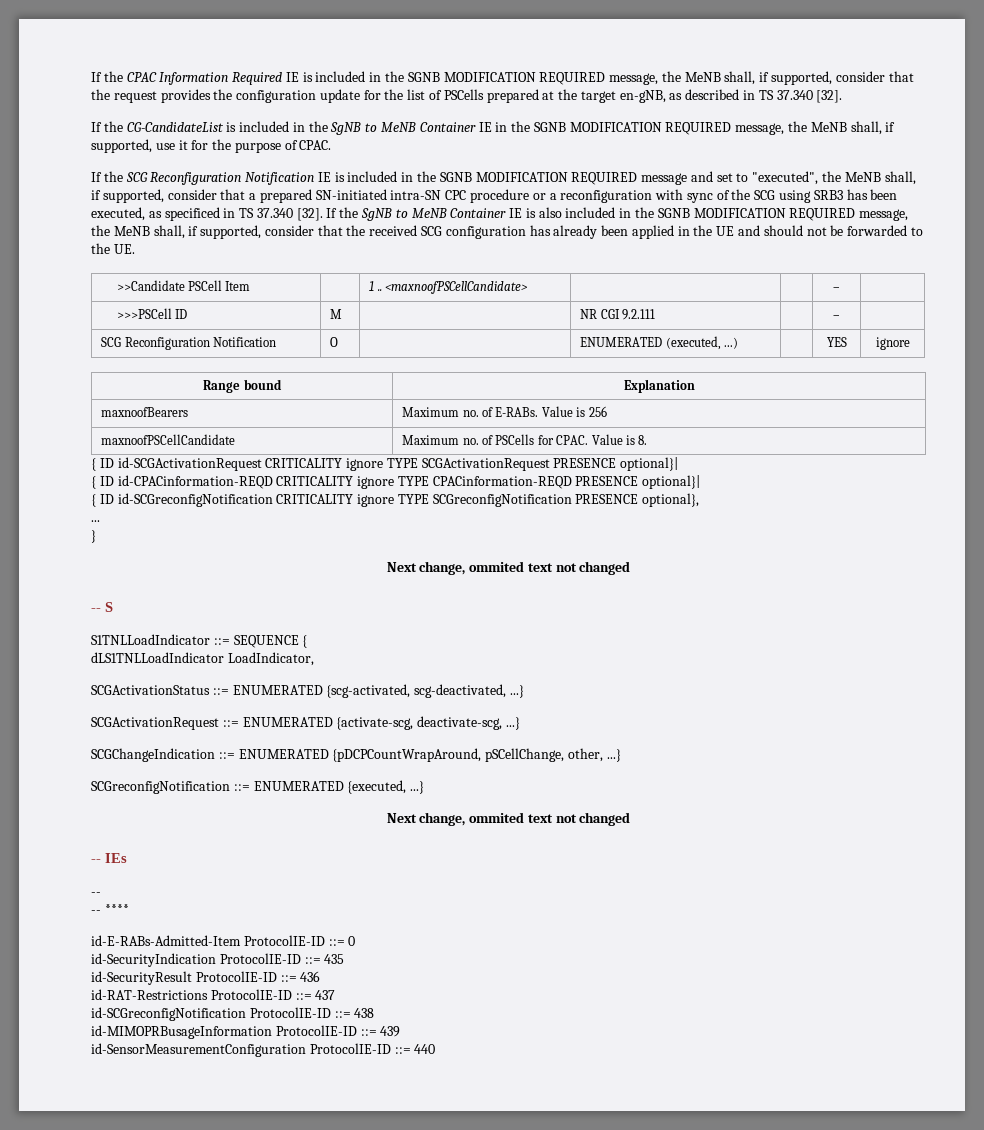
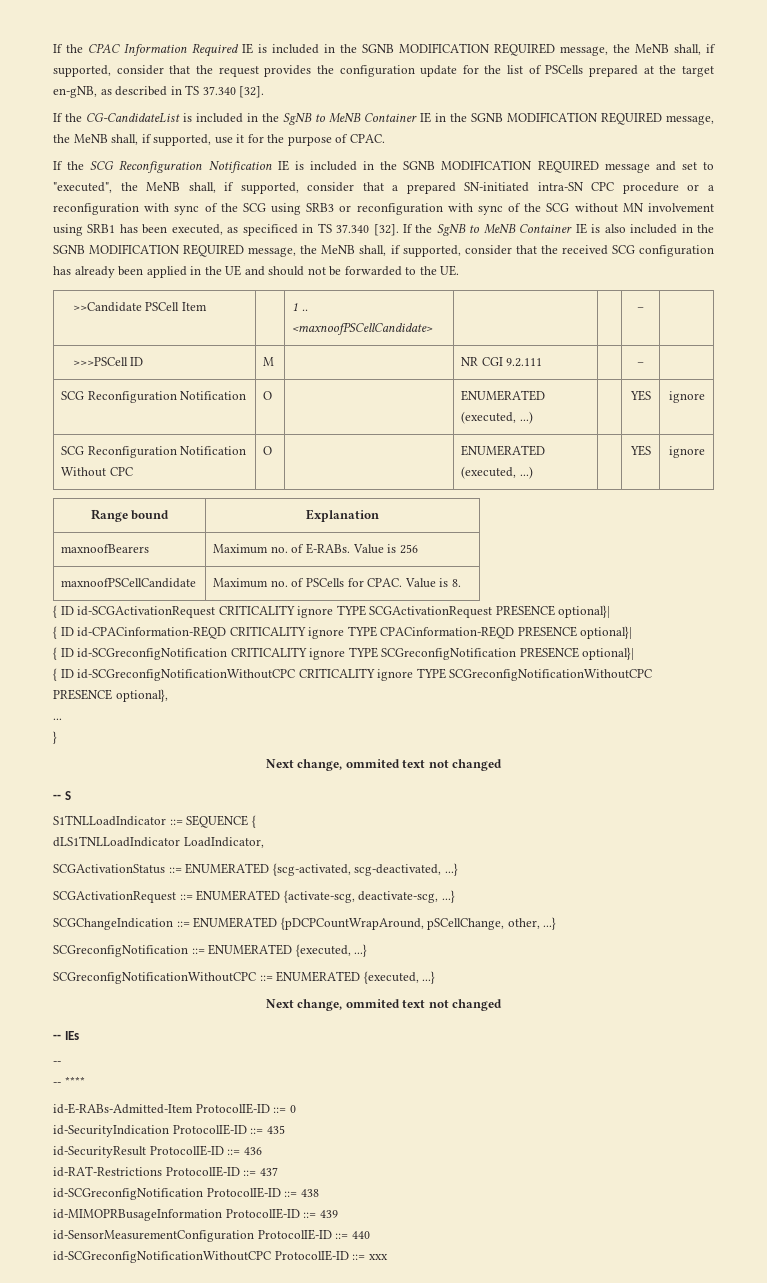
- If the SCG Reconfiguration Notification IE is included in the SGNB MODIFICATION REQUIRED message and set to "executed", the MeNB shall, if supported, consider that a prepared SN-initiated intra-SN CPC procedure or a reconfiguration with sync of the SCG using SRB3 has been executed, as specificed in TS 37.340 [32].
+ If the SCG Reconfiguration Notification IE is included in the SGNB MODIFICATION REQUIRED message and set to "executed", the MeNB shall, if supported, consider that a prepared SN-initiated intra-SN CPC procedure or a reconfiguration with sync of the SCG using SRB3 or reconfiguration with sync of the SCG without MN involvement using SRB1 has been executed, as specificed in TS 37.340 [32].
+ SCG Reconfiguration Notification Without CPC | O | | ENUMERATED (executed, ...) | | YES | ignore
- { ID id-SCGreconfigNotification CRITICALITY ignore TYPE SCGreconfigNotification PRESENCE optional},
+ { ID id-SCGreconfigNotification CRITICALITY ignore TYPE SCGreconfigNotification PRESENCE optional}|
+ { ID id-SCGreconfigNotificationWithoutCPC CRITICALITY ignore TYPE SCGreconfigNotificationWithoutCPC PRESENCE optional},
+ SCGreconfigNotificationWithoutCPC ::= ENUMERATED {executed, ...}
+ id-SCGreconfigNotificationWithoutCPC ProtocolIE-ID ::= xxx

